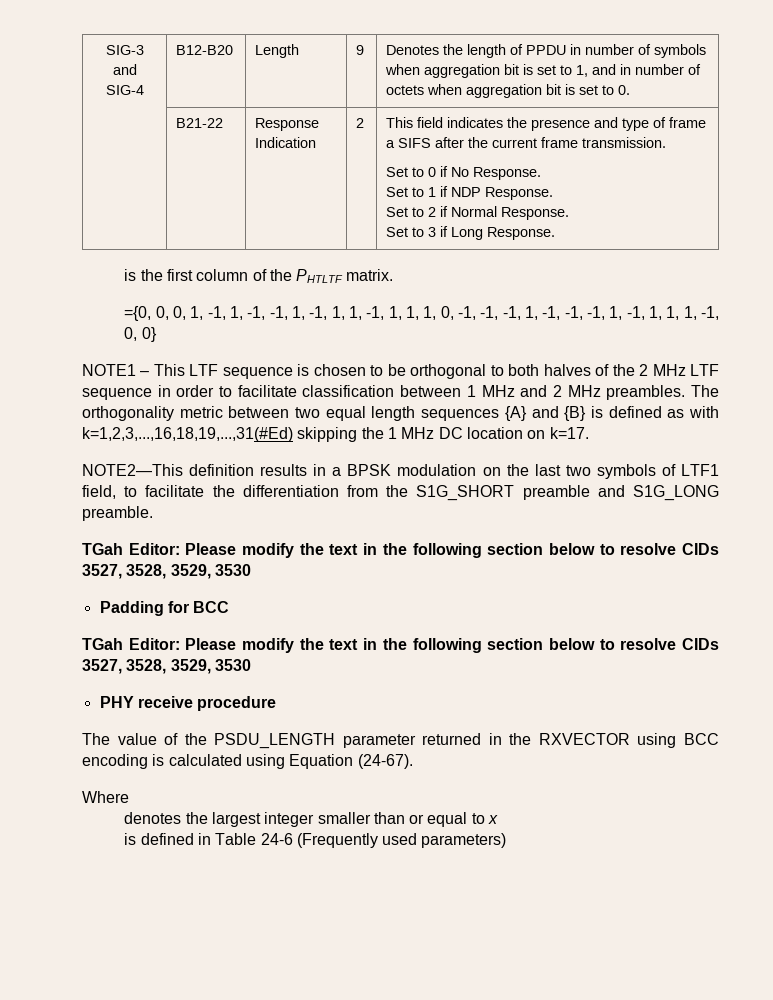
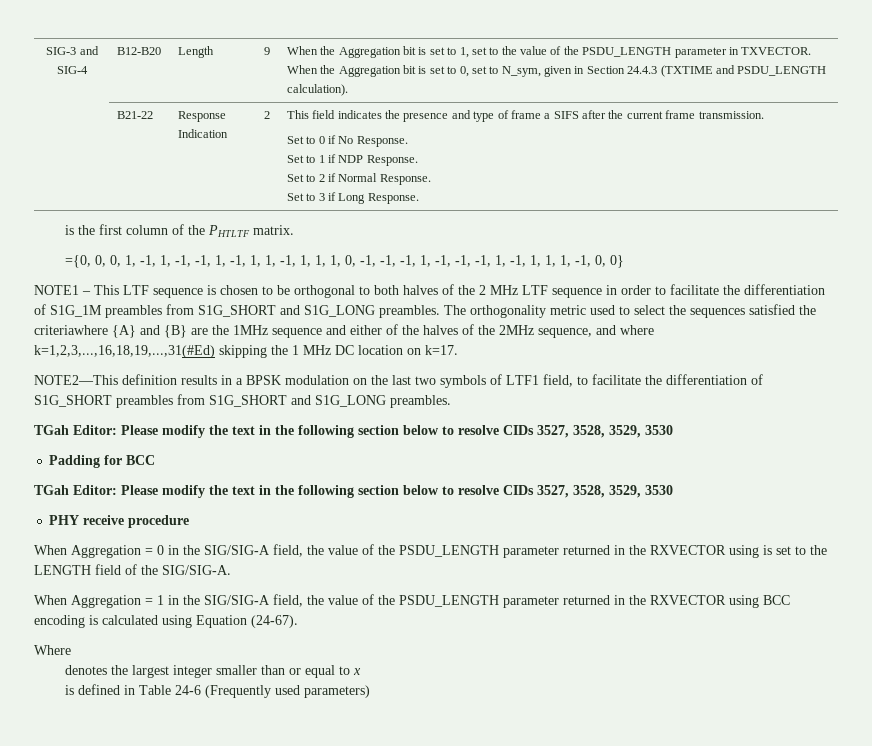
- Denotes the length of PPDU in number of symbols when aggregation bit is set to 1, and in number of octets when aggregation bit is set to 0.
+ When the Aggregation bit is set to 1, set to the value of the PSDU_LENGTH parameter in TXVECTOR. When the Aggregation bit is set to 0, set to N_sym, given in Section 24.4.3 (TXTIME and PSDU_LENGTH calculation).
- NOTE1 – This LTF sequence is chosen to be orthogonal to both halves of the 2 MHz LTF sequence in order to facilitate classification between 1 MHz and 2 MHz preambles. The orthogonality metric between two equal length sequences {A} and {B} is defined as with k=1,2,3,...,16,18,19,...,31(#Ed) skipping the 1 MHz DC location on k=17.
+ NOTE1 – This LTF sequence is chosen to be orthogonal to both halves of the 2 MHz LTF sequence in order to facilitate the differentiation of S1G_1M preambles from S1G_SHORT and S1G_LONG preambles. The orthogonality metric used to select the sequences satisfied the criteriawhere {A} and {B} are the 1MHz sequence and either of the halves of the 2MHz sequence, and where k=1,2,3,...,16,18,19,...,31(#Ed) skipping the 1 MHz DC location on k=17.
- NOTE2—This definition results in a BPSK modulation on the last two symbols of LTF1 field, to facilitate the differentiation from the S1G_SHORT preamble and S1G_LONG preamble.
+ NOTE2—This definition results in a BPSK modulation on the last two symbols of LTF1 field, to facilitate the differentiation of S1G_SHORT preambles from S1G_SHORT and S1G_LONG preambles.
- The value of the PSDU_LENGTH parameter returned in the RXVECTOR using BCC encoding is calculated using Equation (24-67).
+ When Aggregation = 0 in the SIG/SIG-A field, the value of the PSDU_LENGTH parameter returned in the RXVECTOR using is set to the LENGTH field of the SIG/SIG-A.
+ When Aggregation = 1 in the SIG/SIG-A field, the value of the PSDU_LENGTH parameter returned in the RXVECTOR using BCC encoding is calculated using Equation (24-67).

